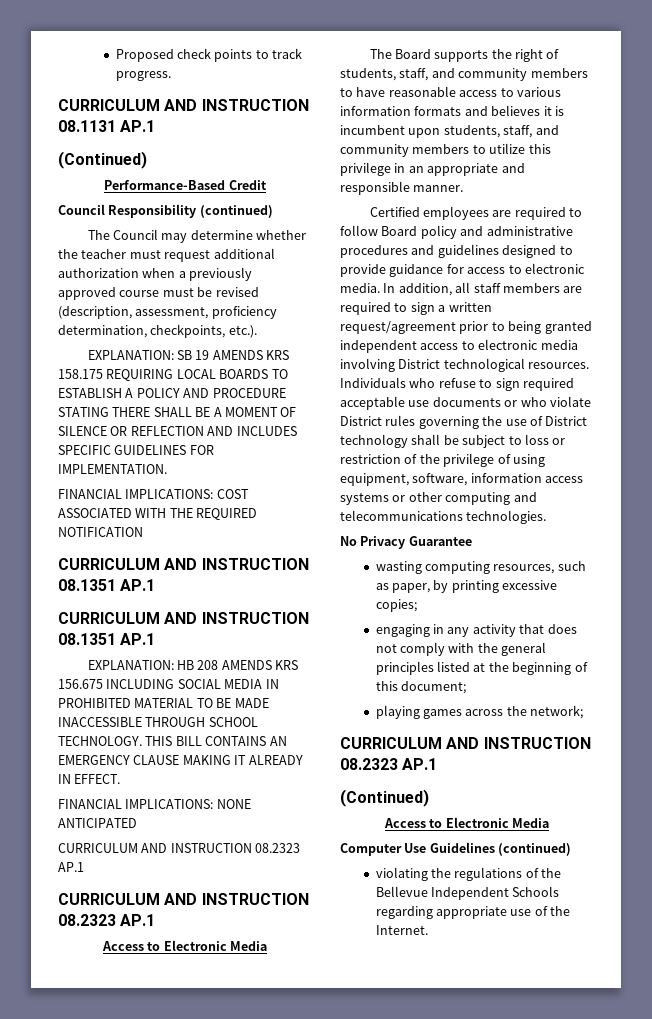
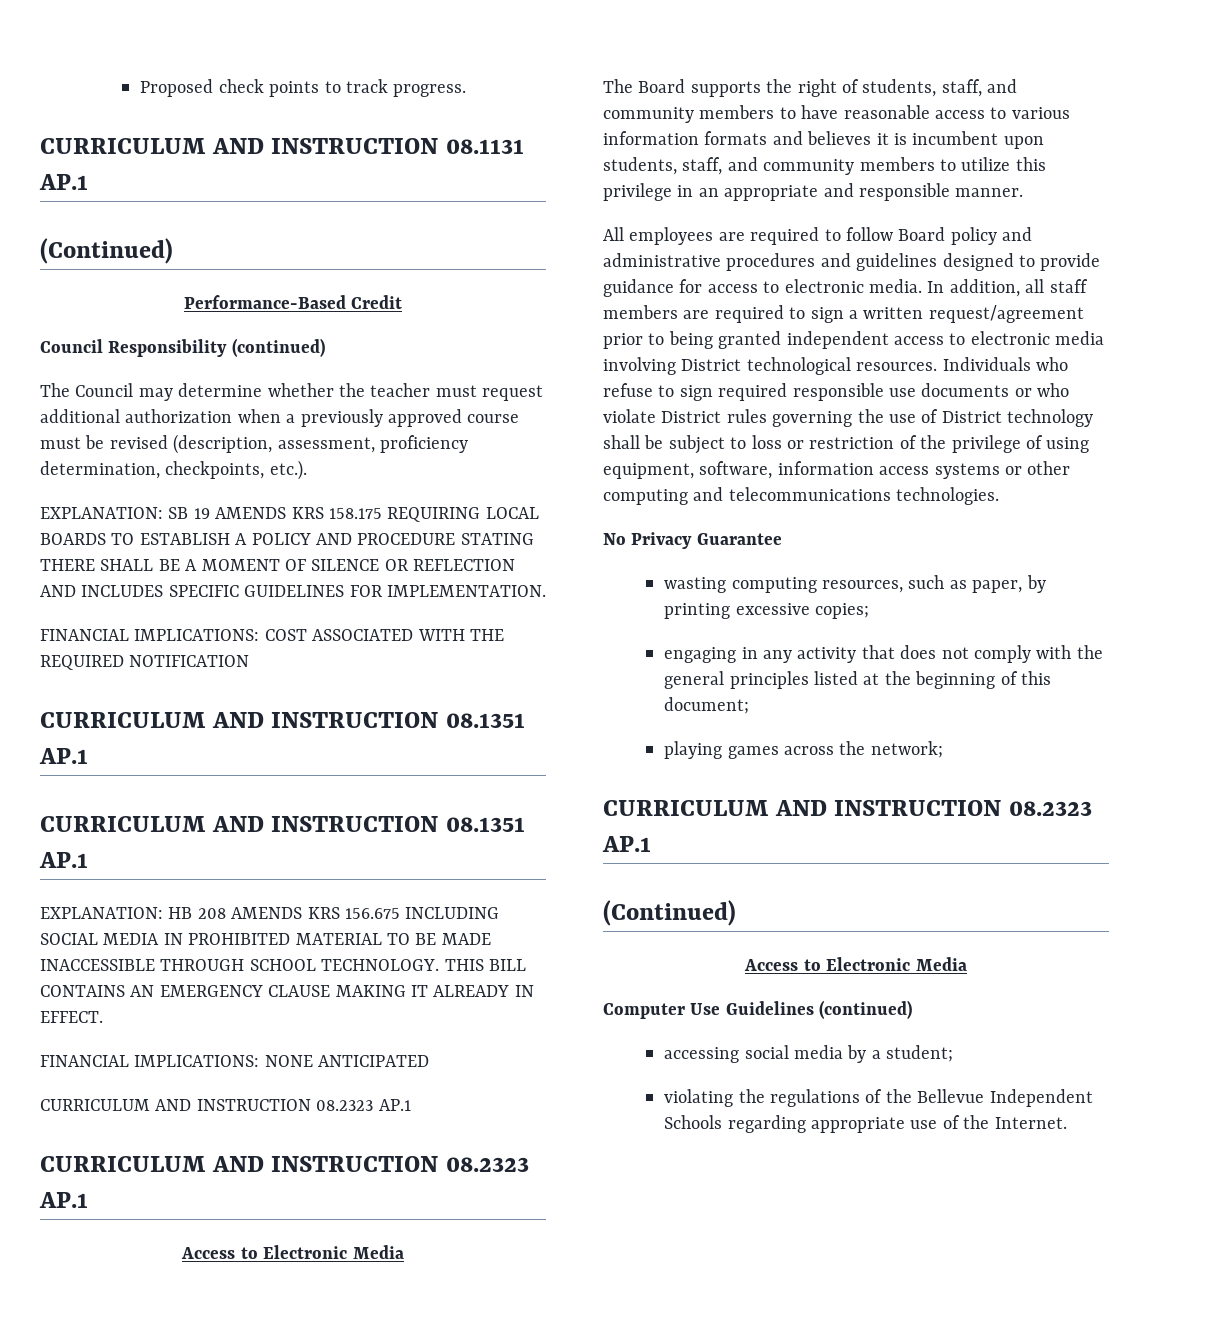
- Certified employees are required to follow Board policy and administrative procedures and guidelines designed to provide guidance for access to electronic media.
+ All employees are required to follow Board policy and administrative procedures and guidelines designed to provide guidance for access to electronic media.
- Individuals who refuse to sign required acceptable use documents or who violate District rules governing the use of District technology shall be subject to loss or restriction of the privilege of using equipment, software, information access systems or other computing and telecommunications technologies.
+ Individuals who refuse to sign required responsible use documents or who violate District rules governing the use of District technology shall be subject to loss or restriction of the privilege of using equipment, software, information access systems or other computing and telecommunications technologies.
+ accessing social media by a student;

